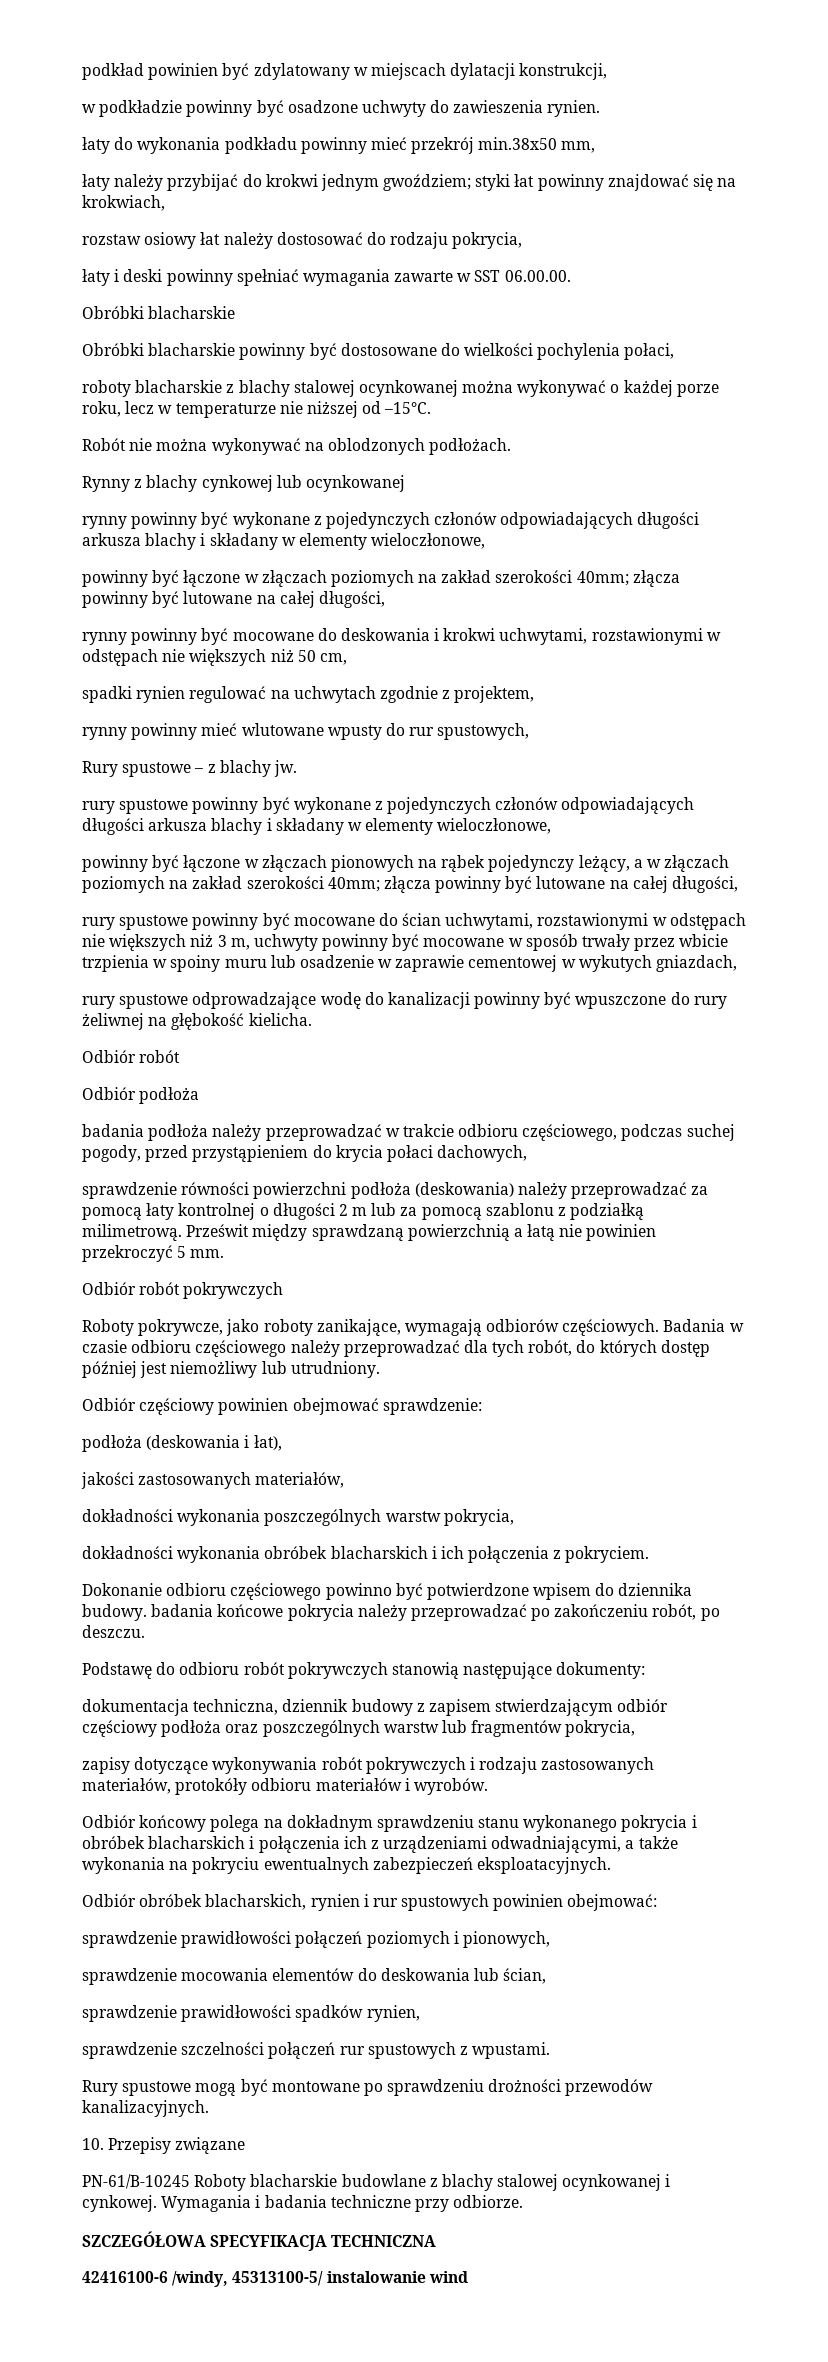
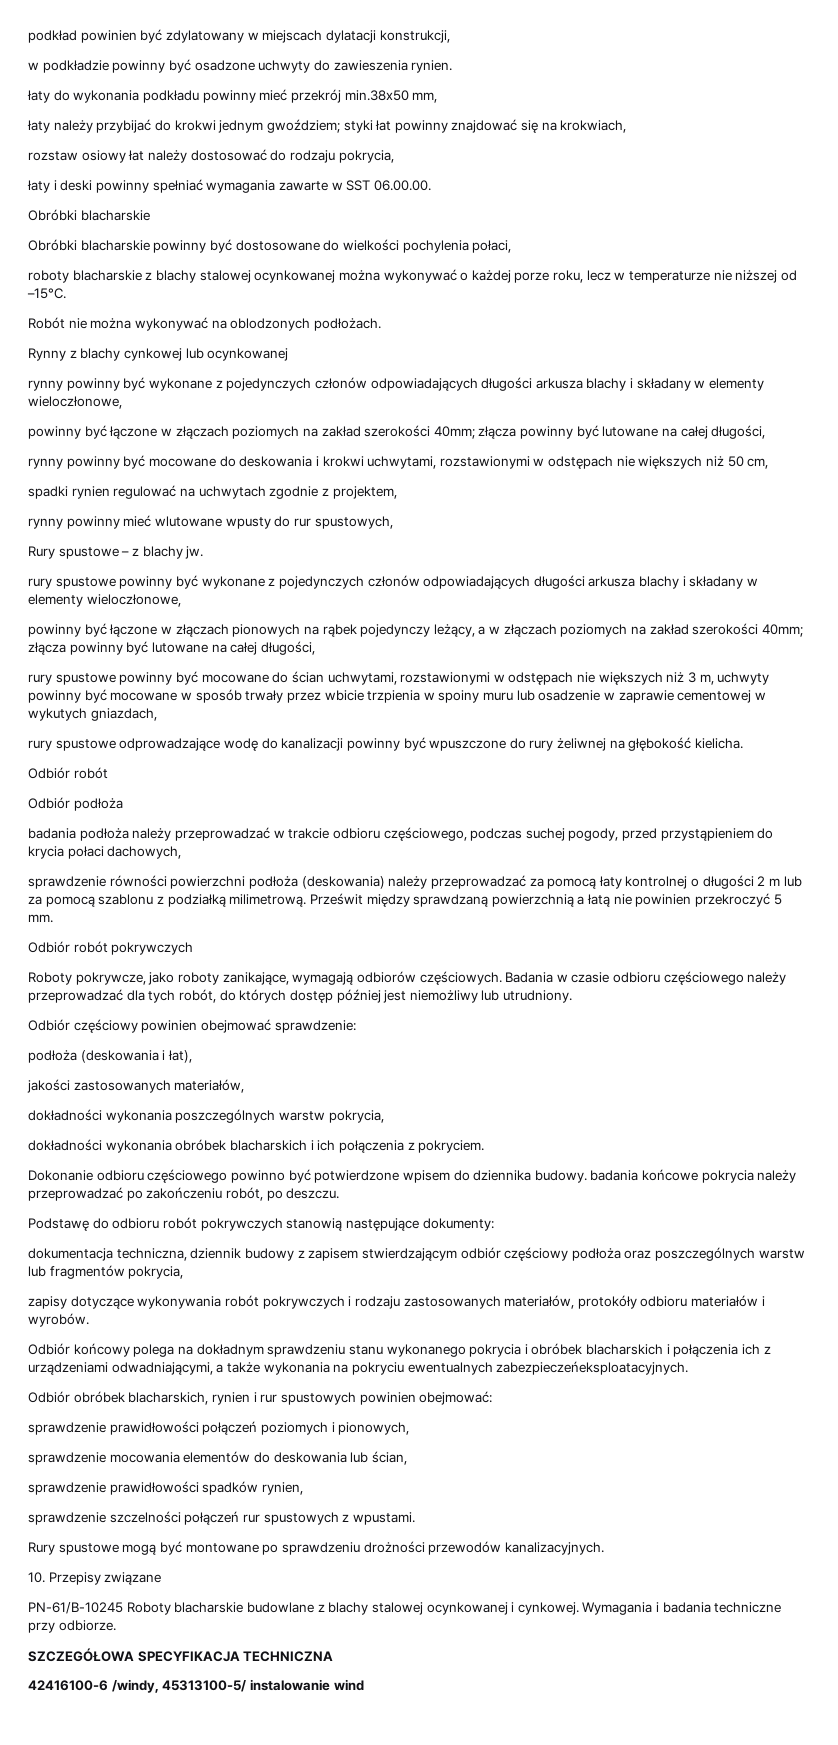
- Odbiór końcowy polega na dokładnym sprawdzeniu stanu wykonanego pokrycia i obróbek blacharskich i połączenia ich z urządzeniami odwadniającymi, a także wykonania na pokryciu ewentualnych zabezpieczeń eksploatacyjnych.
+ Odbiór końcowy polega na dokładnym sprawdzeniu stanu wykonanego pokrycia i obróbek blacharskich i połączenia ich z urządzeniami odwadniającymi, a także wykonania na pokryciu ewentualnych zabezpieczeńeksploatacyjnych.

